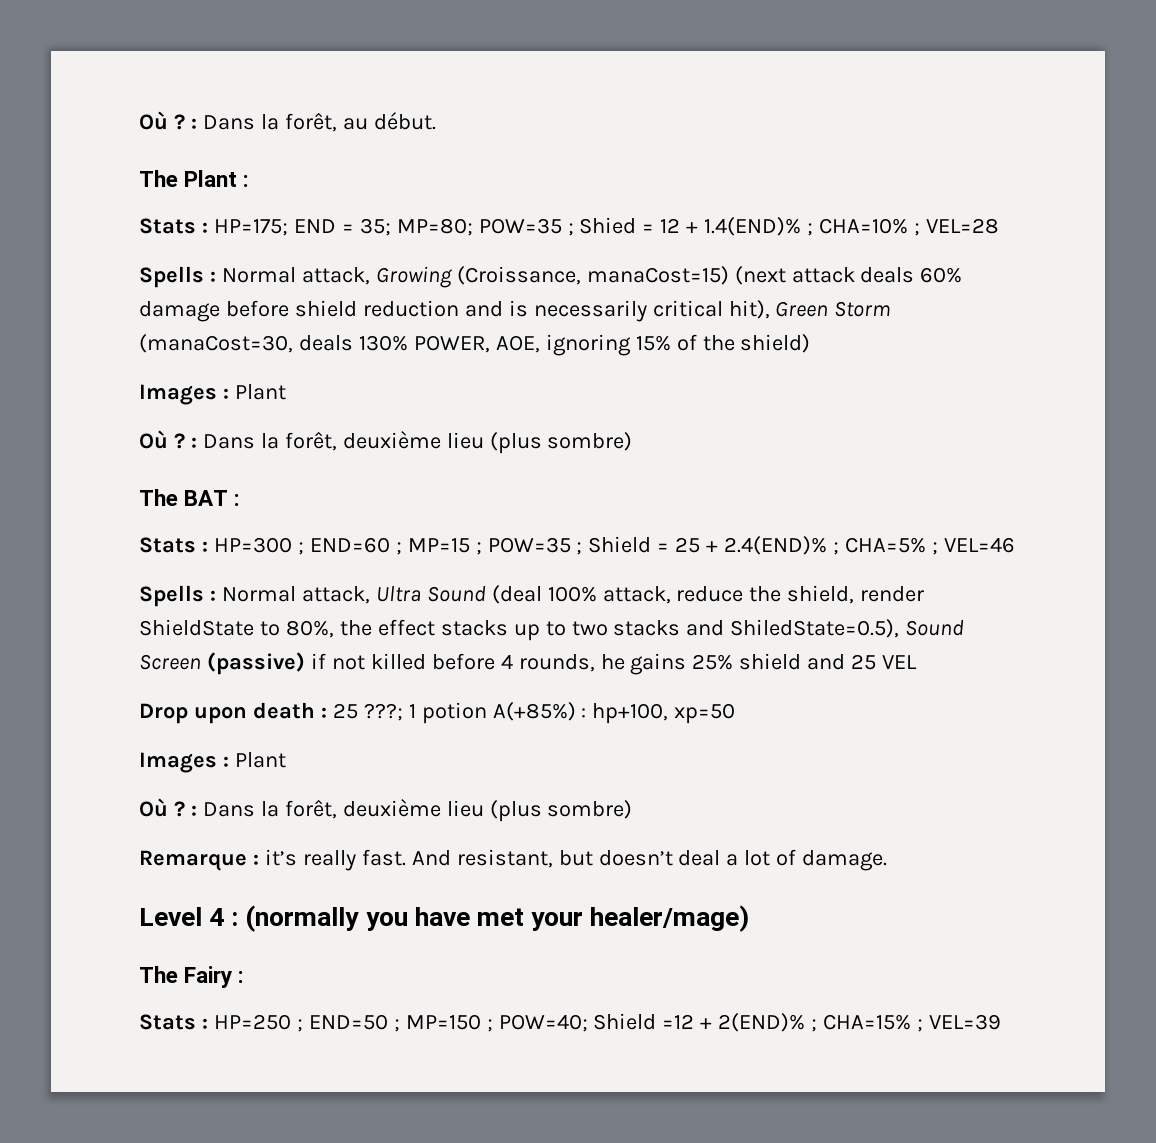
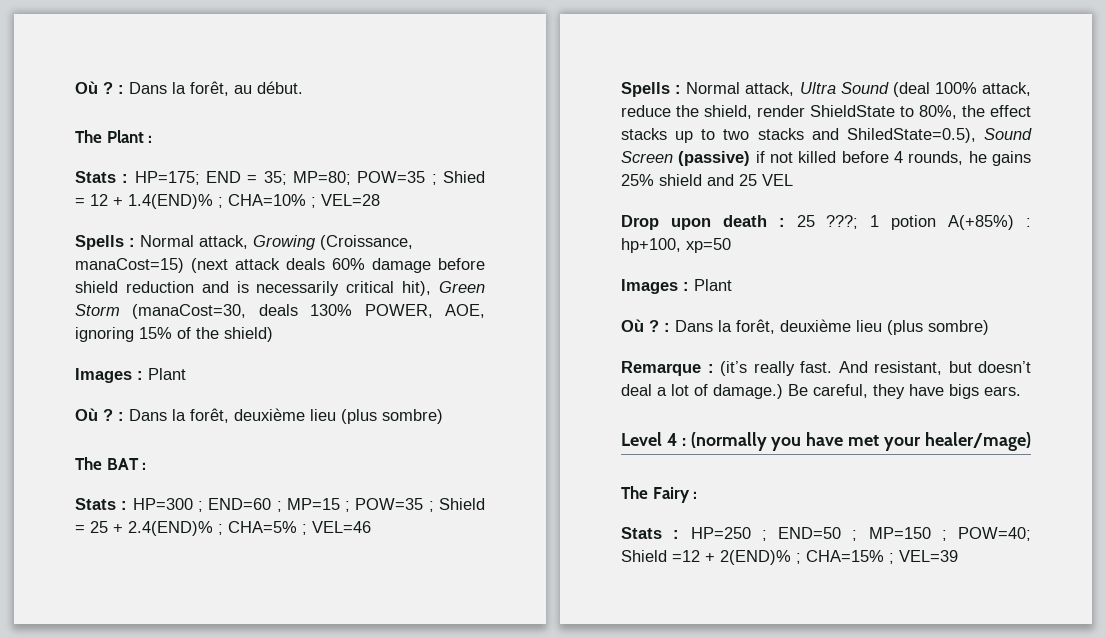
- Remarque : it’s really fast.
+ Remarque : (it’s really fast.
- And resistant, but doesn’t deal a lot of damage.
+ And resistant, but doesn’t deal a lot of damage.) Be careful, they have bigs ears.

